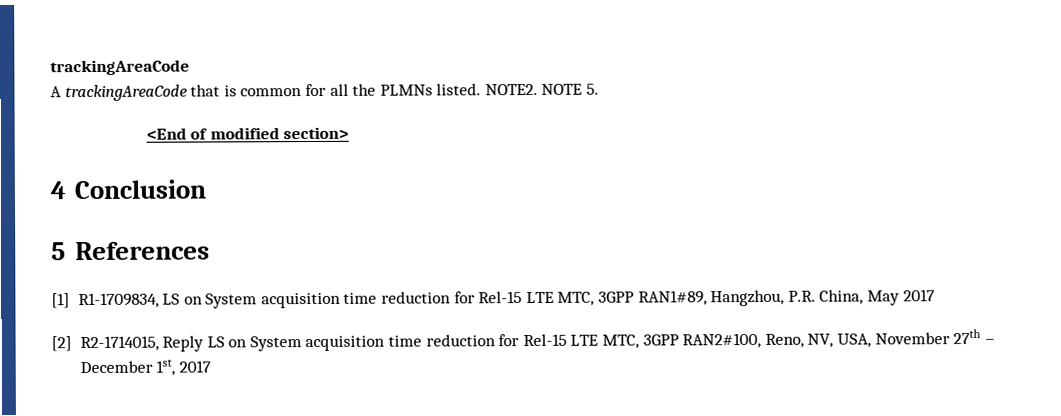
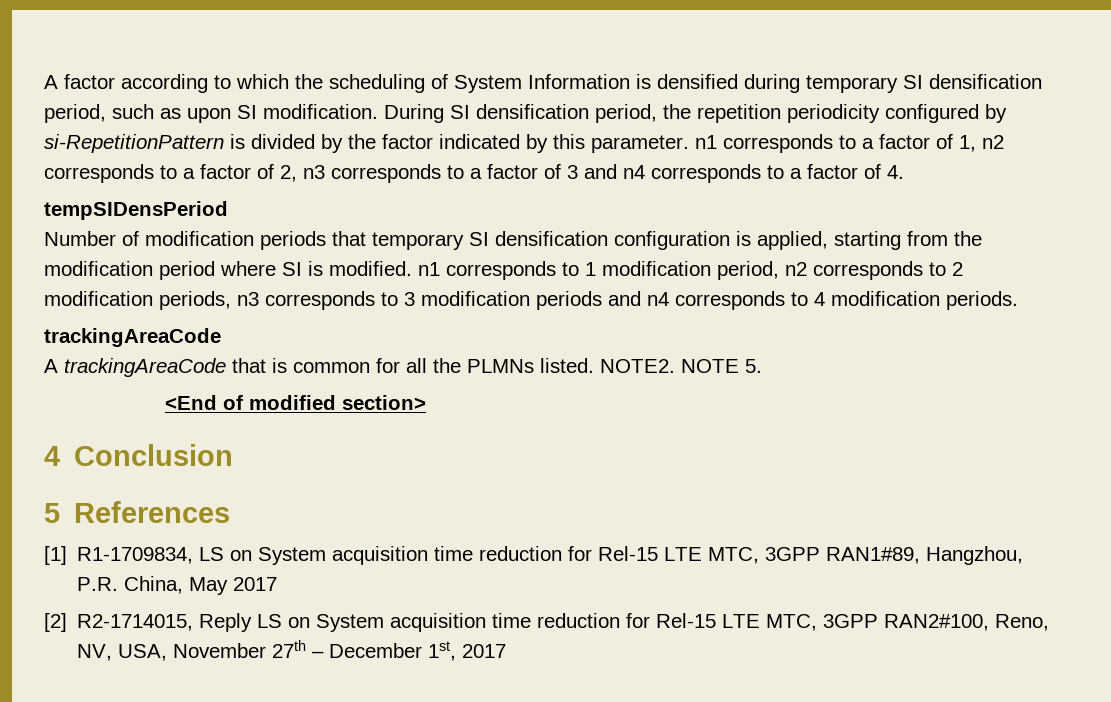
+ A factor according to which the scheduling of System Information is densified during temporary SI densification period, such as upon SI modification. During SI densification period, the repetition periodicity configured by si-RepetitionPattern is divided by the factor indicated by this parameter. n1 corresponds to a factor of 1, n2 corresponds to a factor of 2, n3 corresponds to a factor of 3 and n4 corresponds to a factor of 4.
+ tempSIDensPeriod
+ Number of modification periods that temporary SI densification configuration is applied, starting from the modification period where SI is modified. n1 corresponds to 1 modification period, n2 corresponds to 2 modification periods, n3 corresponds to 3 modification periods and n4 corresponds to 4 modification periods.

